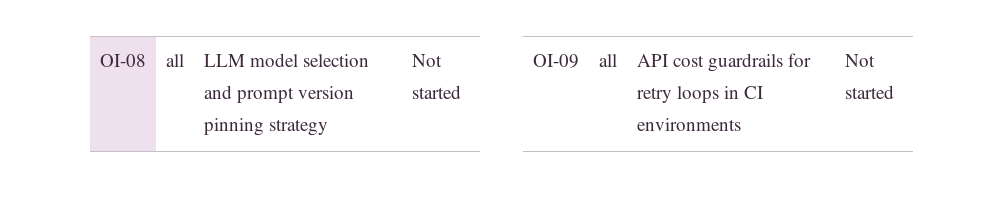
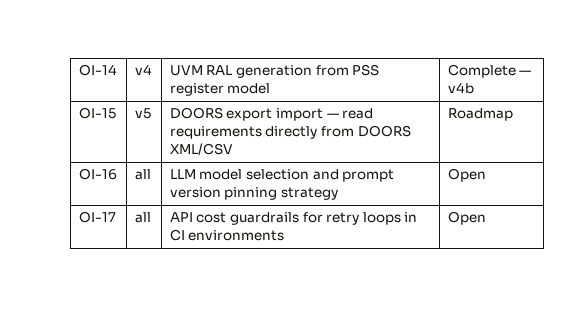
- OI-08 | all | LLM model selection and prompt version pinning strategy | Not started
- OI-09 | all | API cost guardrails for retry loops in CI environments | Not started
+ OI-14 | v4 | UVM RAL generation from PSS register model | Complete — v4b
+ OI-15 | v5 | DOORS export import — read requirements directly from DOORS XML/CSV | Roadmap
+ OI-16 | all | LLM model selection and prompt version pinning strategy | Open
+ OI-17 | all | API cost guardrails for retry loops in CI environments | Open

